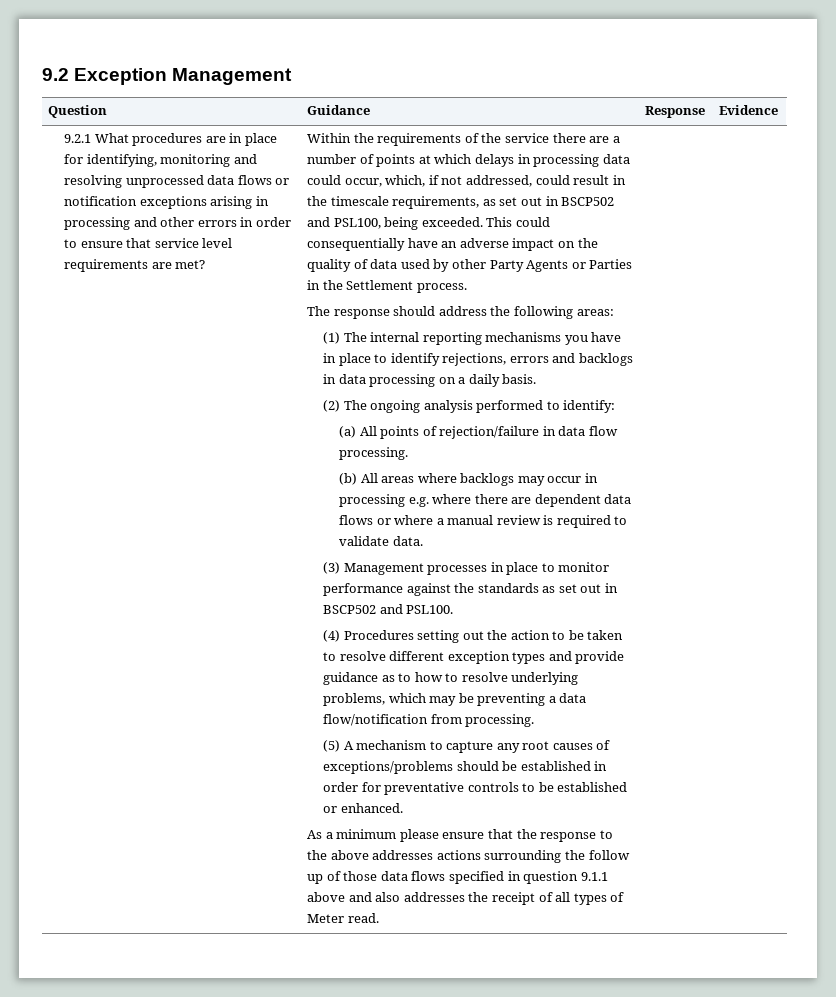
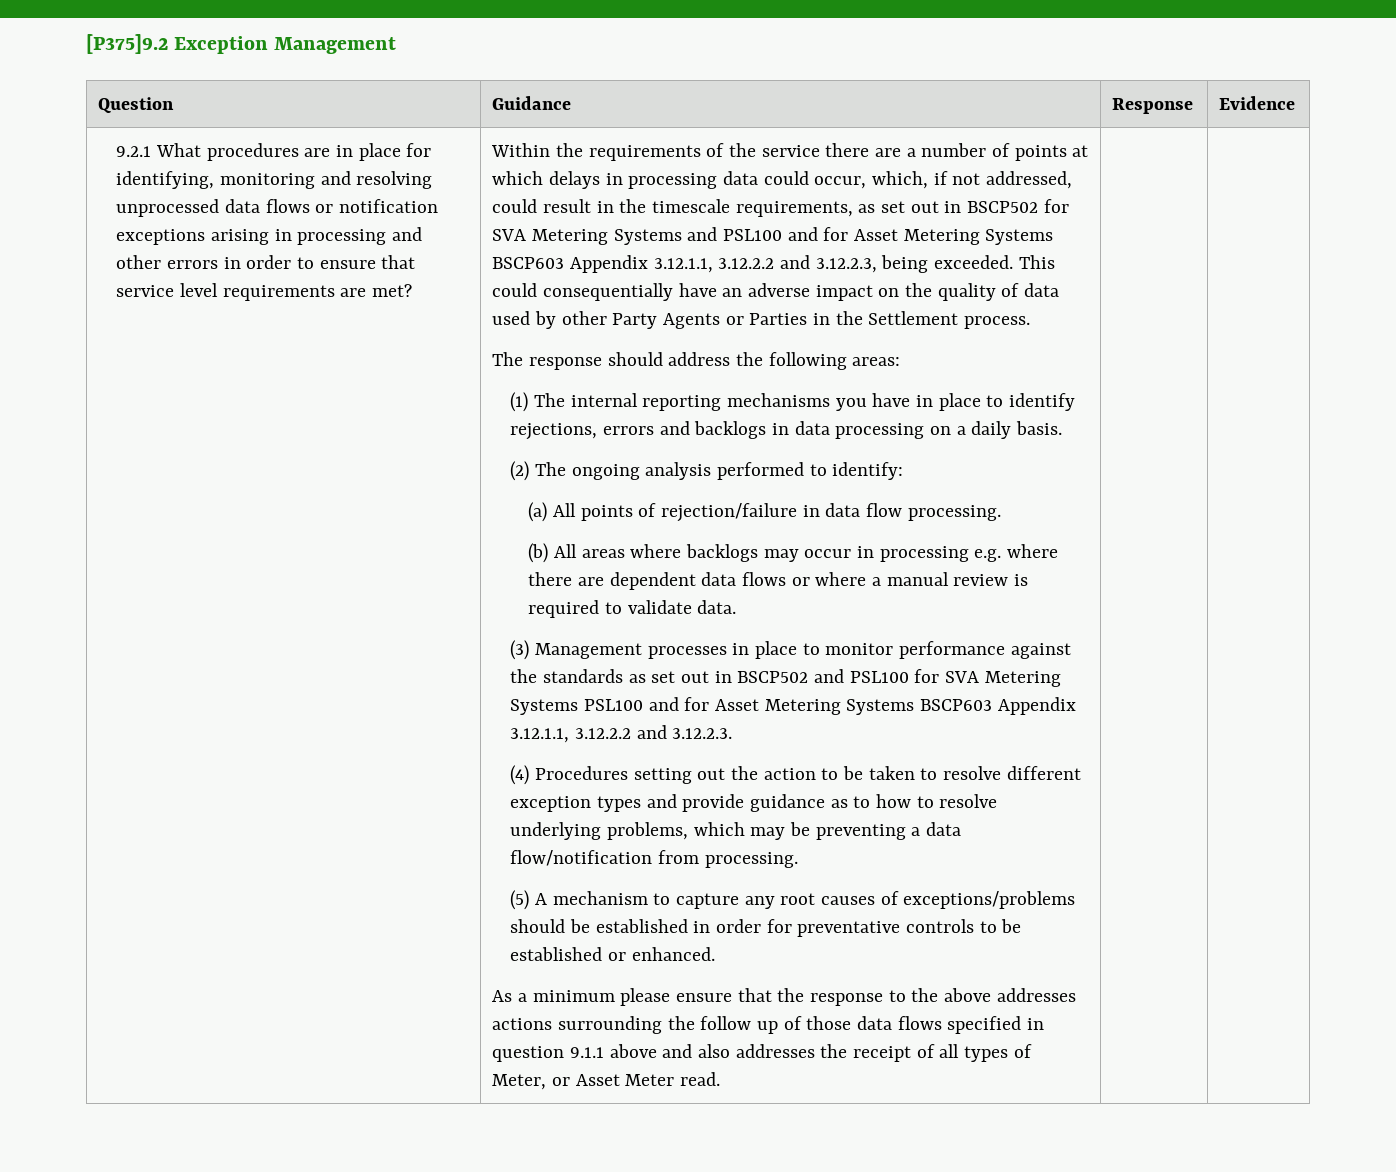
- 9.2 Exception Management
+ [P375]9.2 Exception Management
- Within the requirements of the service there are a number of points at which delays in processing data could occur, which, if not addressed, could result in the timescale requirements, as set out in BSCP502 and PSL100, being exceeded.
+ Within the requirements of the service there are a number of points at which delays in processing data could occur, which, if not addressed, could result in the timescale requirements, as set out in BSCP502 for SVA Metering Systems and PSL100 and for Asset Metering Systems BSCP603 Appendix 3.12.1.1, 3.12.2.2 and 3.12.2.3, being exceeded.
- (3) Management processes in place to monitor performance against the standards as set out in BSCP502 and PSL100.
+ (3) Management processes in place to monitor performance against the standards as set out in BSCP502 and PSL100 for SVA Metering Systems PSL100 and for Asset Metering Systems BSCP603 Appendix 3.12.1.1, 3.12.2.2 and 3.12.2.3.
- As a minimum please ensure that the response to the above addresses actions surrounding the follow up of those data flows specified in question 9.1.1 above and also addresses the receipt of all types of Meter read.
+ As a minimum please ensure that the response to the above addresses actions surrounding the follow up of those data flows specified in question 9.1.1 above and also addresses the receipt of all types of Meter, or Asset Meter read.

